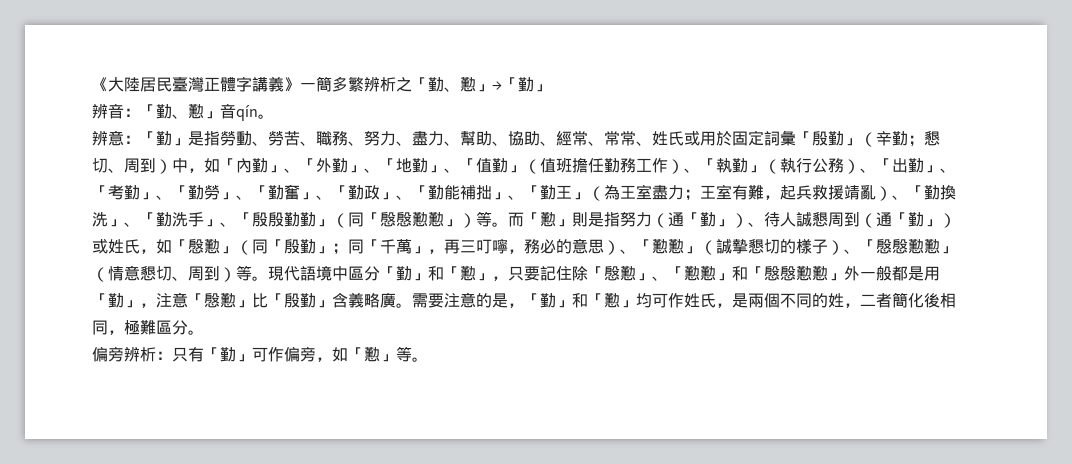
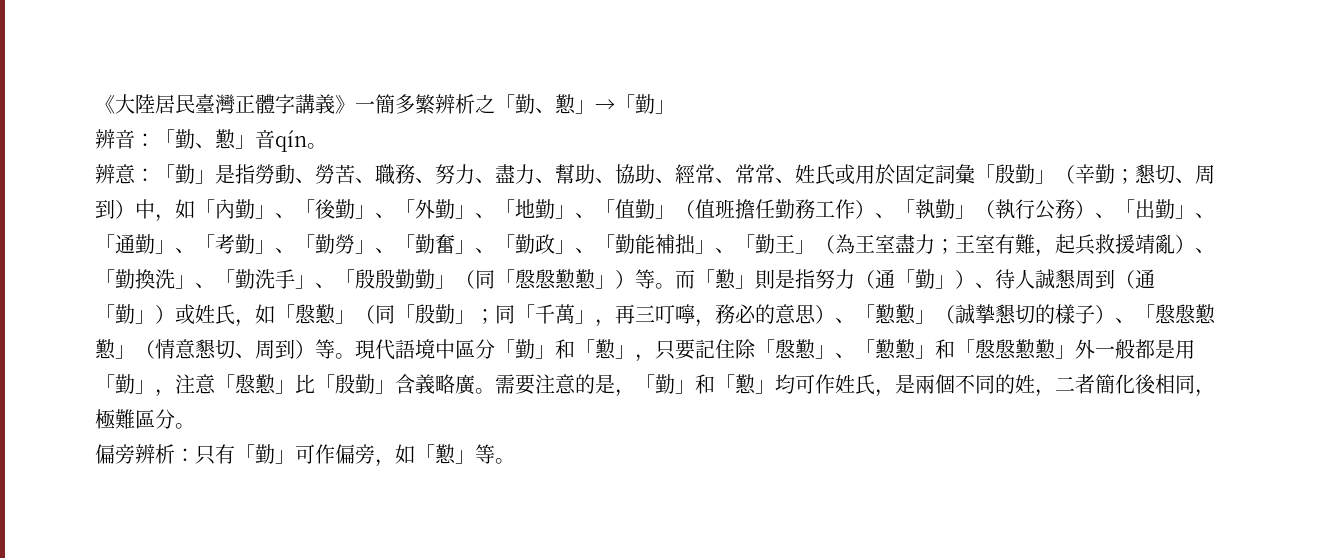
- 懇切、周到）中，如「內勤」、「外勤」、「地勤」、「值勤」（值班擔任勤務工作）、「執勤」（執行公務）、「出勤」、「考勤」、「勤勞」、「勤奮」、「勤政」、「勤能補拙」、「勤王」（為王室盡力；
+ 懇切、周到）中，如「內勤」、「後勤」、「外勤」、「地勤」、「值勤」（值班擔任勤務工作）、「執勤」（執行公務）、「出勤」、「通勤」、「考勤」、「勤勞」、「勤奮」、「勤政」、「勤能補拙」、「勤王」（為王室盡力；

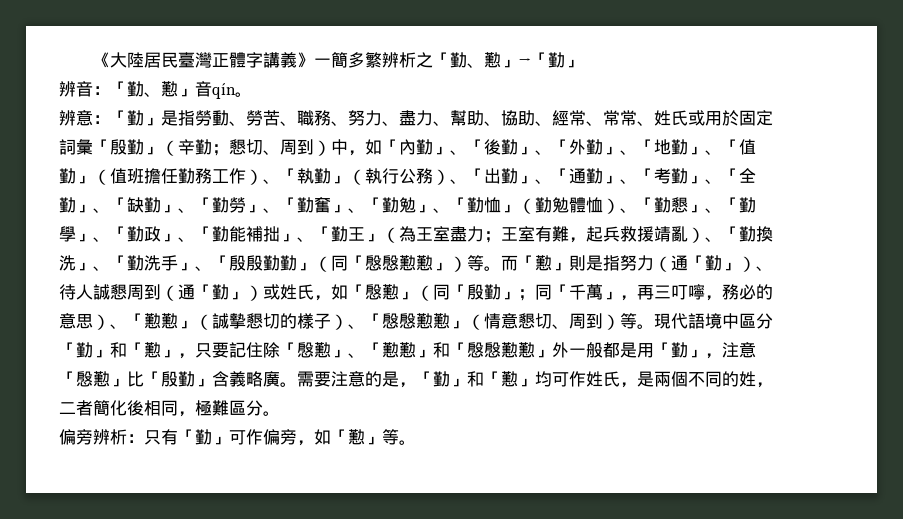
- 懇切、周到）中，如「內勤」、「後勤」、「外勤」、「地勤」、「值勤」（值班擔任勤務工作）、「執勤」（執行公務）、「出勤」、「通勤」、「考勤」、「勤勞」、「勤奮」、「勤政」、「勤能補拙」、「勤王」（為王室盡力；
+ 懇切、周到）中，如「內勤」、「後勤」、「外勤」、「地勤」、「值勤」（值班擔任勤務工作）、「執勤」（執行公務）、「出勤」、「通勤」、「考勤」、「全勤」、「缺勤」、「勤勞」、「勤奮」、「勤勉」、「勤恤」（勤勉體恤）、「勤懇」、「勤學」、「勤政」、「勤能補拙」、「勤王」（為王室盡力；

